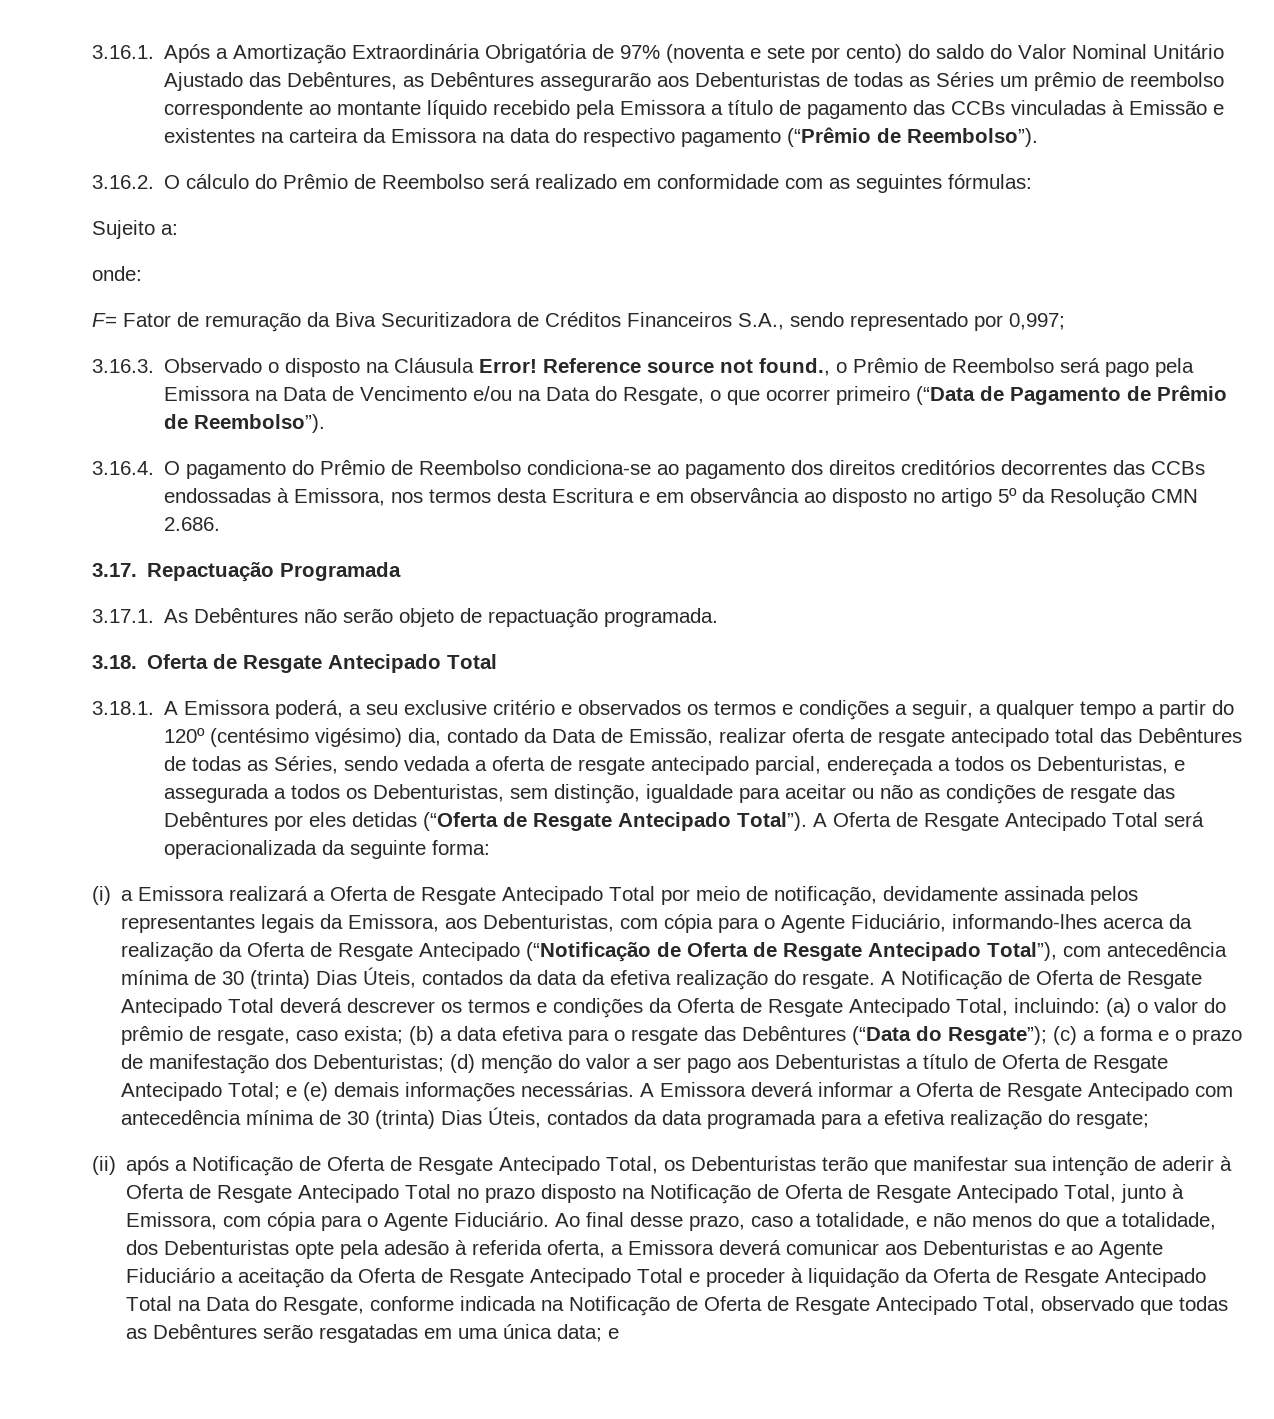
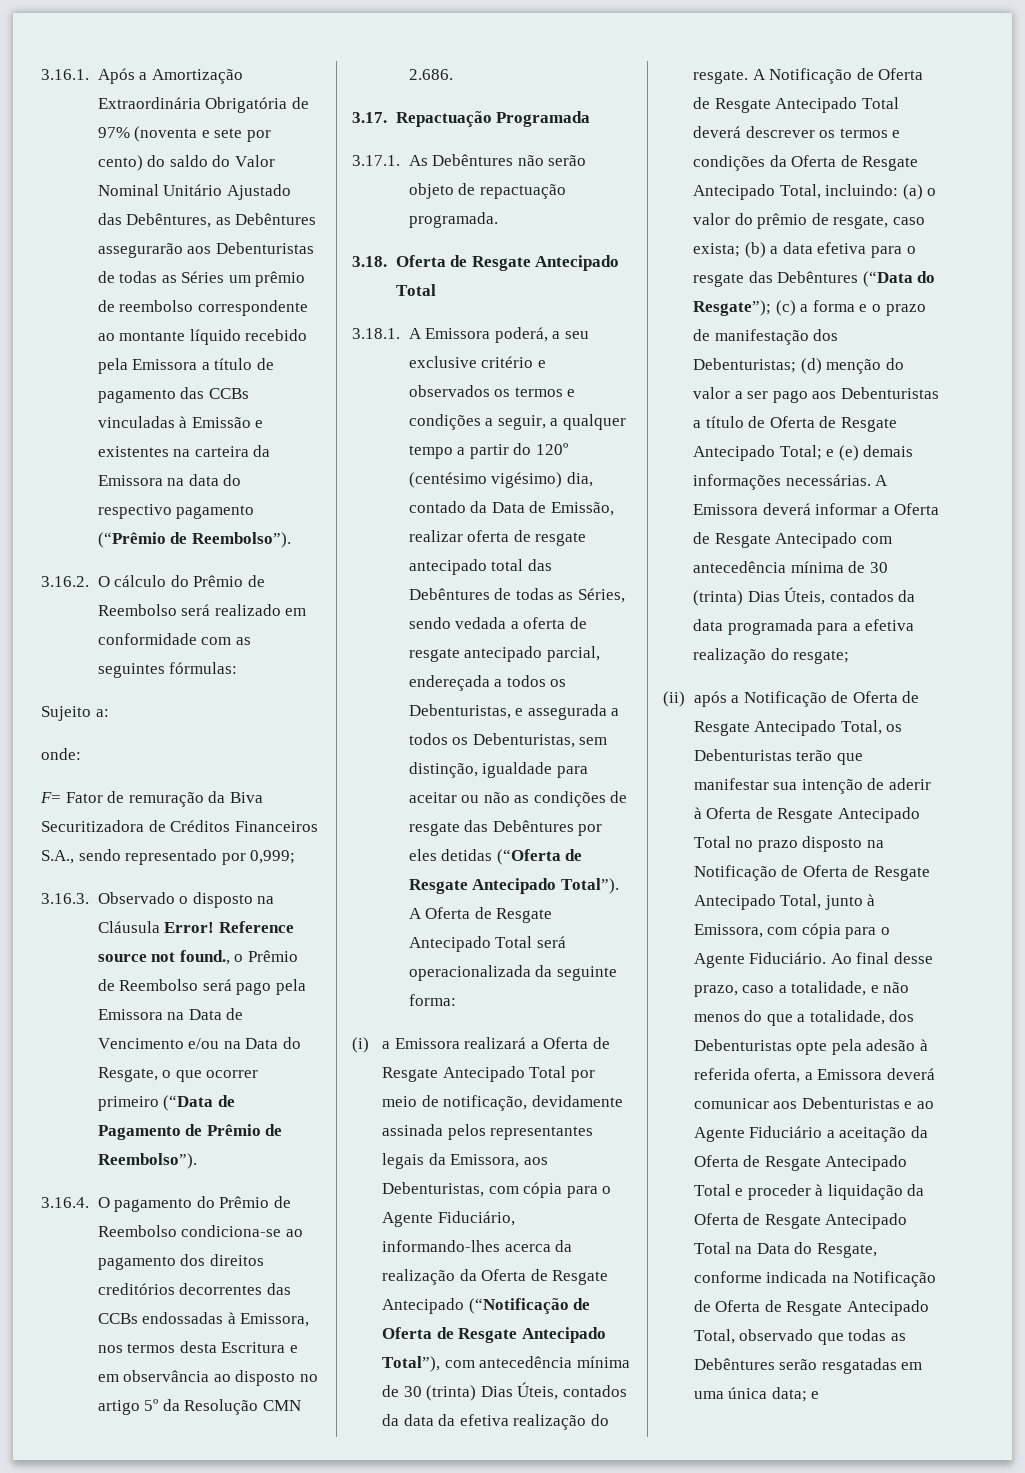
- F= Fator de remuração da Biva Securitizadora de Créditos Financeiros S.A., sendo representado por 0,997;
+ F= Fator de remuração da Biva Securitizadora de Créditos Financeiros S.A., sendo representado por 0,999;

